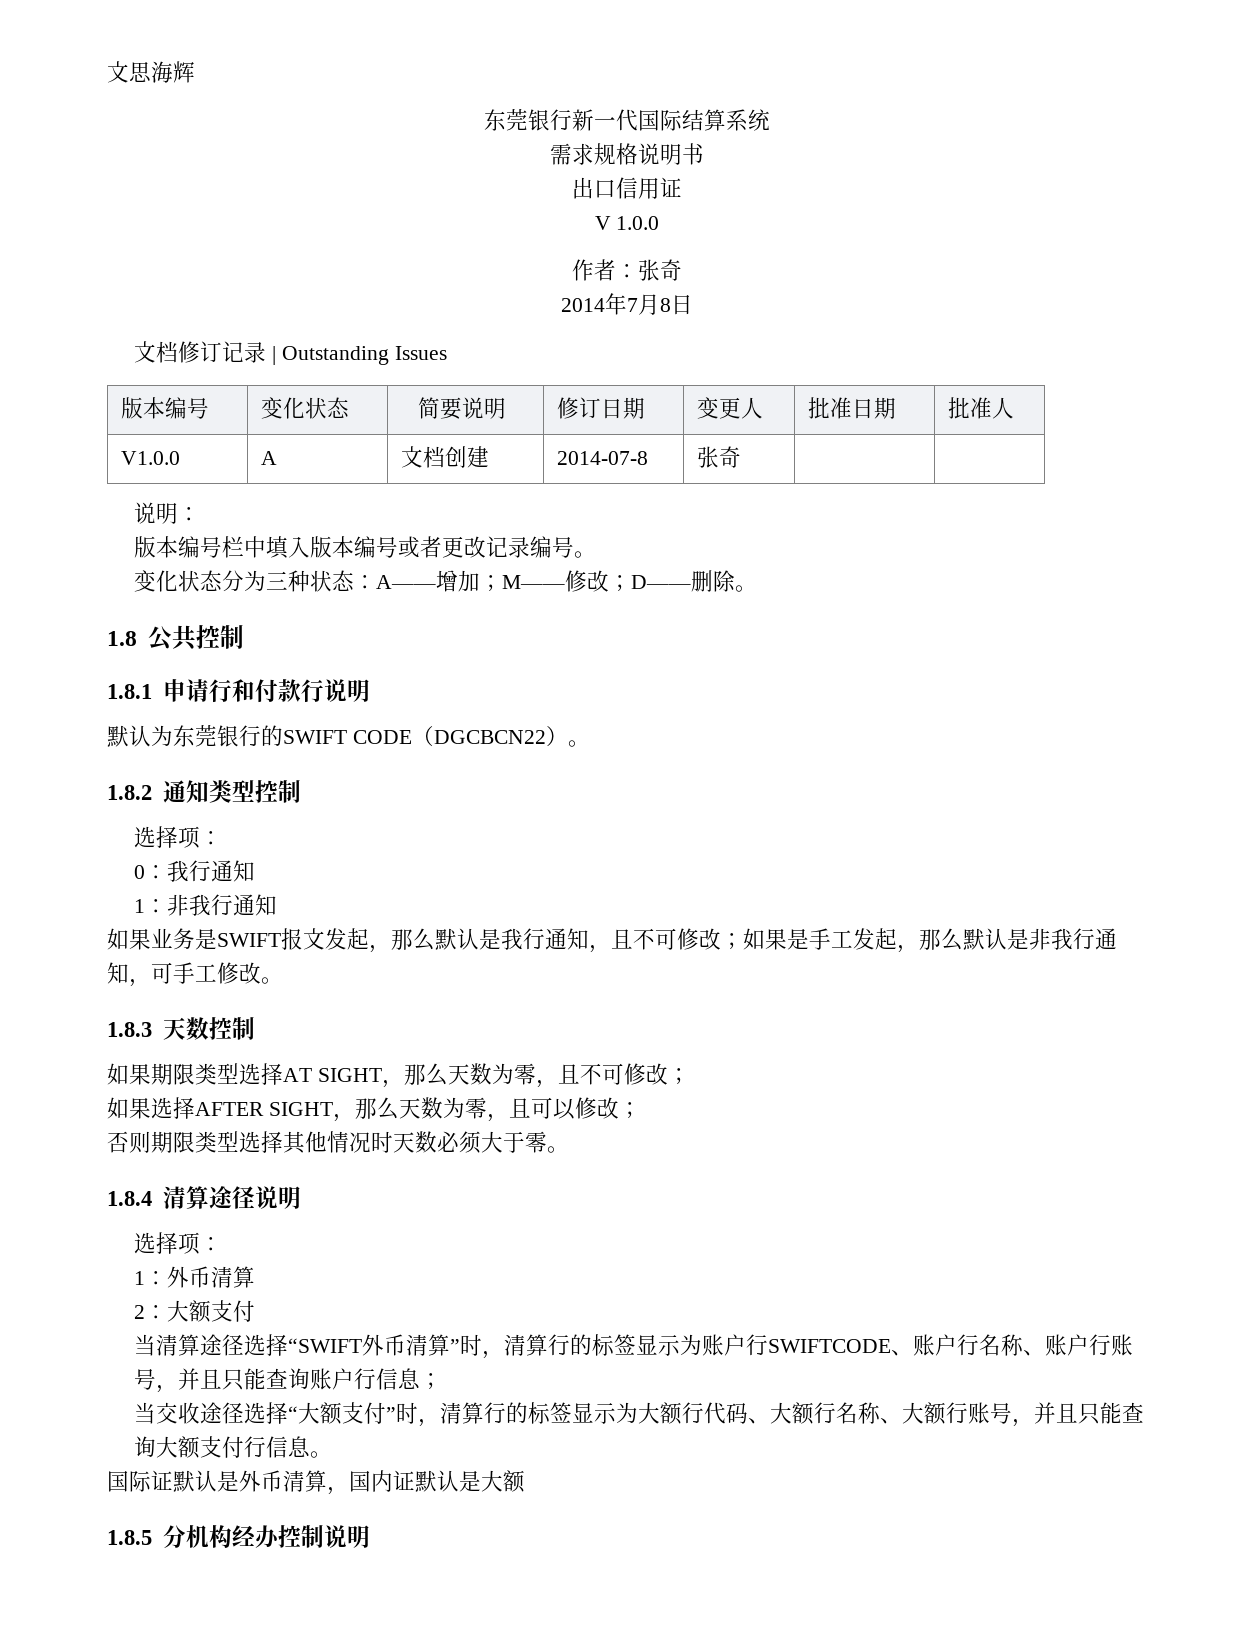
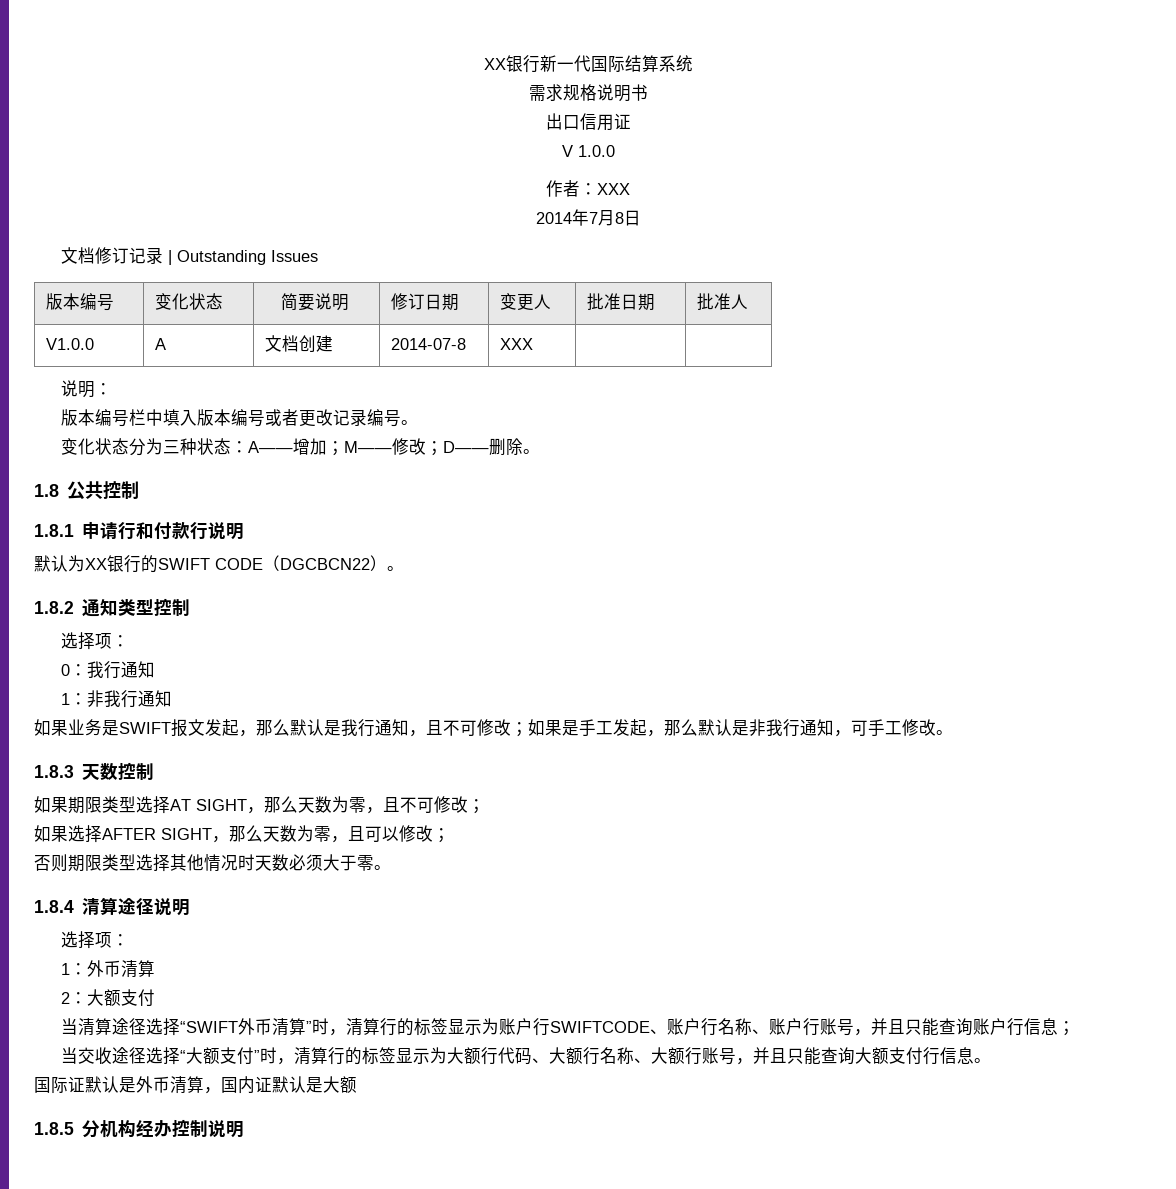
- 文思海辉
- 东莞银行新一代国际结算系统
+ XX银行新一代国际结算系统
- 作者：张奇
+ 作者：XXX
- V1.0.0 | A | 文档创建 | 2014-07-8 | 张奇 | |
+ V1.0.0 | A | 文档创建 | 2014-07-8 | XXX | |
- 默认为东莞银行的SWIFT CODE（DGCBCN22）。
+ 默认为XX银行的SWIFT CODE（DGCBCN22）。

